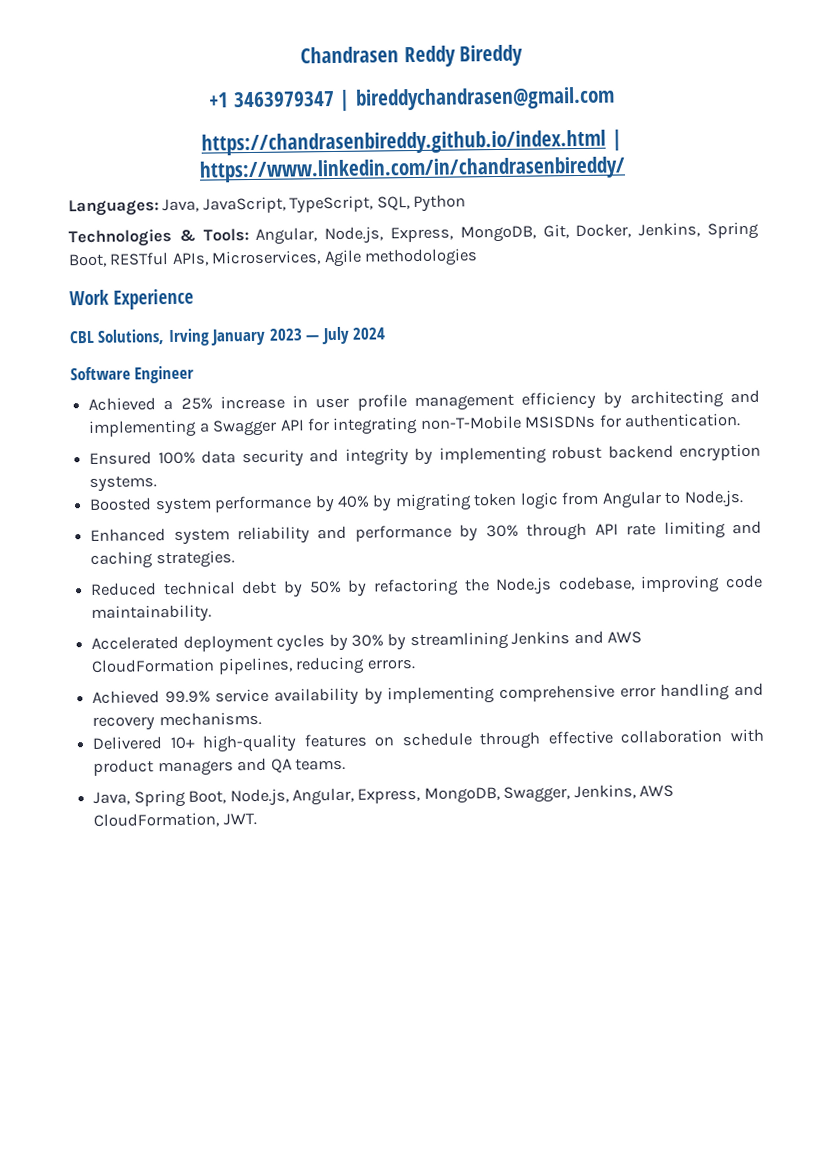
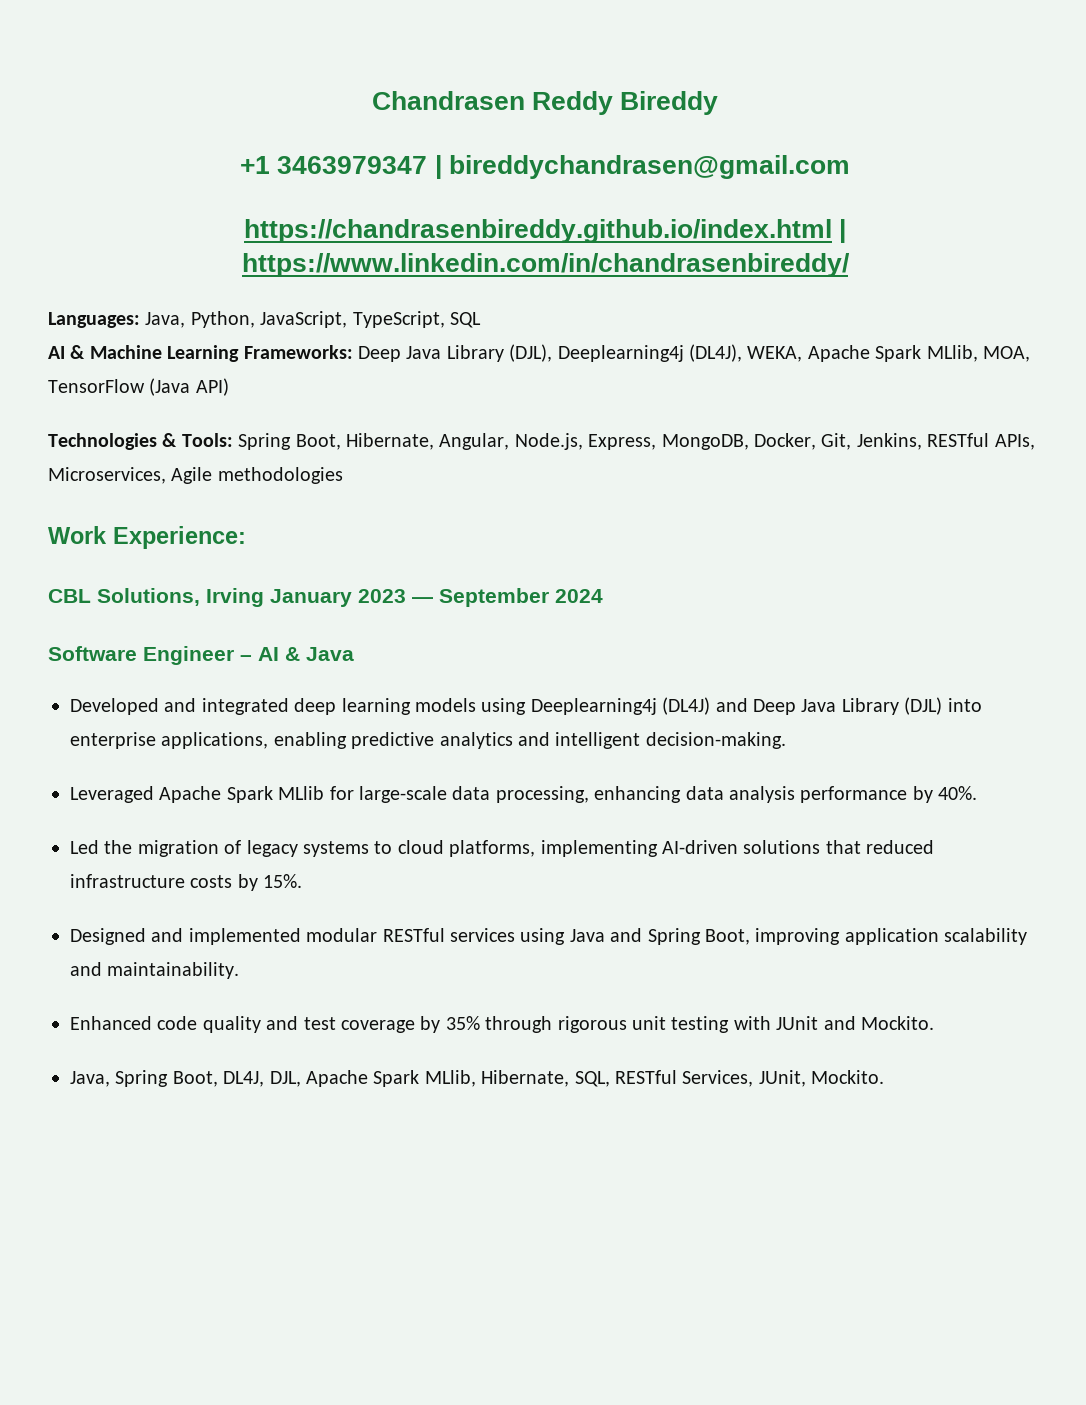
- Languages: Java, JavaScript, TypeScript, SQL, Python
+ Languages: Java, Python, JavaScript, TypeScript, SQL
+ AI & Machine Learning Frameworks: Deep Java Library (DJL), Deeplearning4j (DL4J), WEKA, Apache Spark MLlib, MOA, TensorFlow (Java API)
- Technologies & Tools: Angular, Node.js, Express, MongoDB, Git, Docker, Jenkins, Spring Boot, RESTful APIs, Microservices, Agile methodologies
+ Technologies & Tools: Spring Boot, Hibernate, Angular, Node.js, Express, MongoDB, Docker, Git, Jenkins, RESTful APIs, Microservices, Agile methodologies
- Work Experience
+ Work Experience:
- CBL Solutions, Irving January 2023 — July 2024
+ CBL Solutions, Irving January 2023 — September 2024
- Software Engineer
- Achieved a 25% increase in user profile management efficiency by architecting and implementing a Swagger API for integrating non-T-Mobile MSISDNs for authentication.
- Ensured 100% data security and integrity by implementing robust backend encryption systems.
- Boosted system performance by 40% by migrating token logic from Angular to Node.js.
- Enhanced system reliability and performance by 30% through API rate limiting and caching strategies.
- Reduced technical debt by 50% by refactoring the Node.js codebase, improving code maintainability.
- Accelerated deployment cycles by 30% by streamlining Jenkins and AWS CloudFormation pipelines, reducing errors.
- Achieved 99.9% service availability by implementing comprehensive error handling and recovery mechanisms.
- Delivered 10+ high-quality features on schedule through effective collaboration with product managers and QA teams.
- Java, Spring Boot, Node.js, Angular, Express, MongoDB, Swagger, Jenkins, AWS CloudFormation, JWT.
+ Software Engineer – AI & Java
+ Developed and integrated deep learning models using Deeplearning4j (DL4J) and Deep Java Library (DJL) into enterprise applications, enabling predictive analytics and intelligent decision-making.
+ Leveraged Apache Spark MLlib for large-scale data processing, enhancing data analysis performance by 40%.
+ Led the migration of legacy systems to cloud platforms, implementing AI-driven solutions that reduced infrastructure costs by 15%.
+ Designed and implemented modular RESTful services using Java and Spring Boot, improving application scalability and maintainability.
+ Enhanced code quality and test coverage by 35% through rigorous unit testing with JUnit and Mockito.
+ Java, Spring Boot, DL4J, DJL, Apache Spark MLlib, Hibernate, SQL, RESTful Services, JUnit, Mockito.

